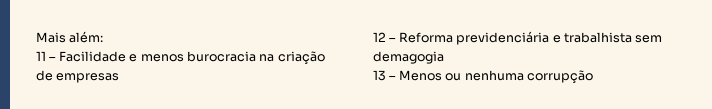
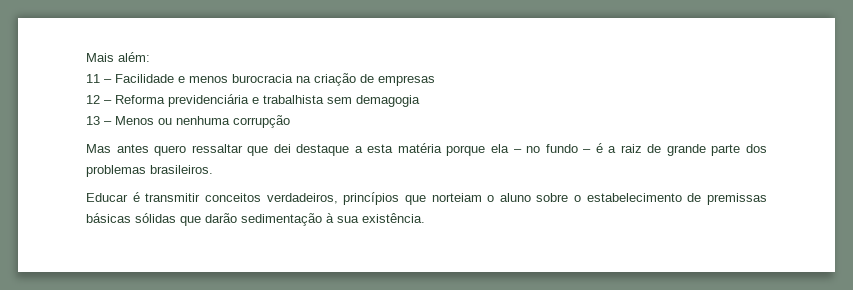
+ Mas antes quero ressaltar que dei destaque a esta matéria porque ela – no fundo – é a raiz de grande parte dos problemas brasileiros.
+ Educar é transmitir conceitos verdadeiros, princípios que norteiam o aluno sobre o estabelecimento de premissas básicas sólidas que darão sedimentação à sua existência.

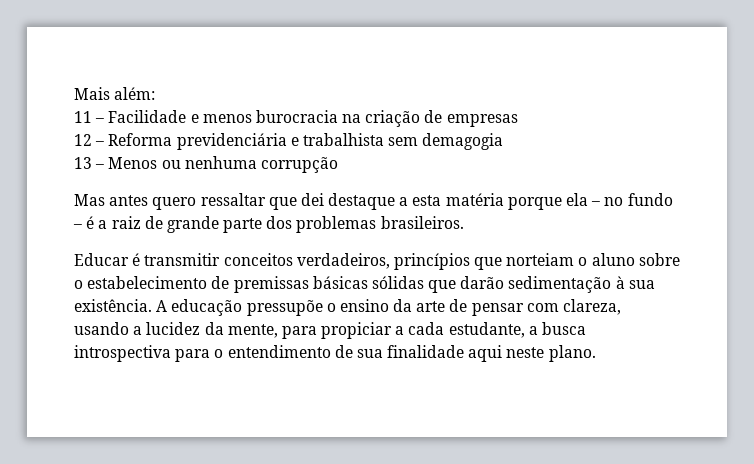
+ A educação pressupõe o ensino da arte de pensar com clareza, usando a lucidez da mente, para propiciar a cada estudante, a busca introspectiva para o entendimento de sua finalidade aqui neste plano.

